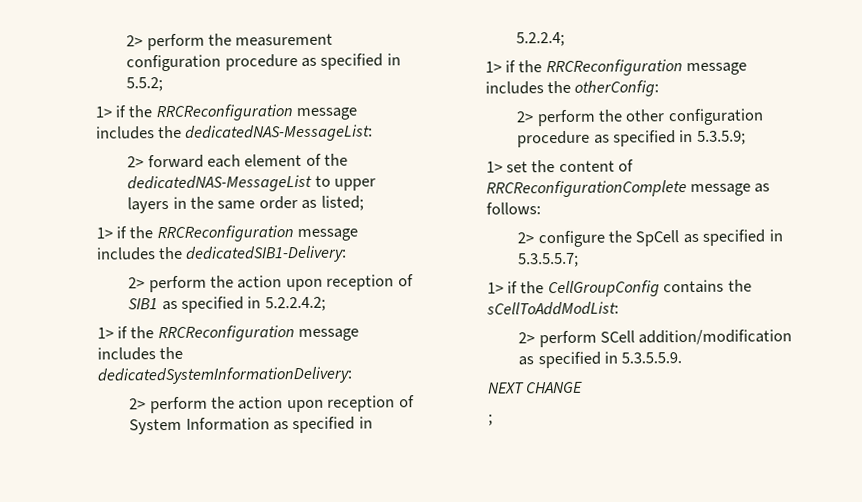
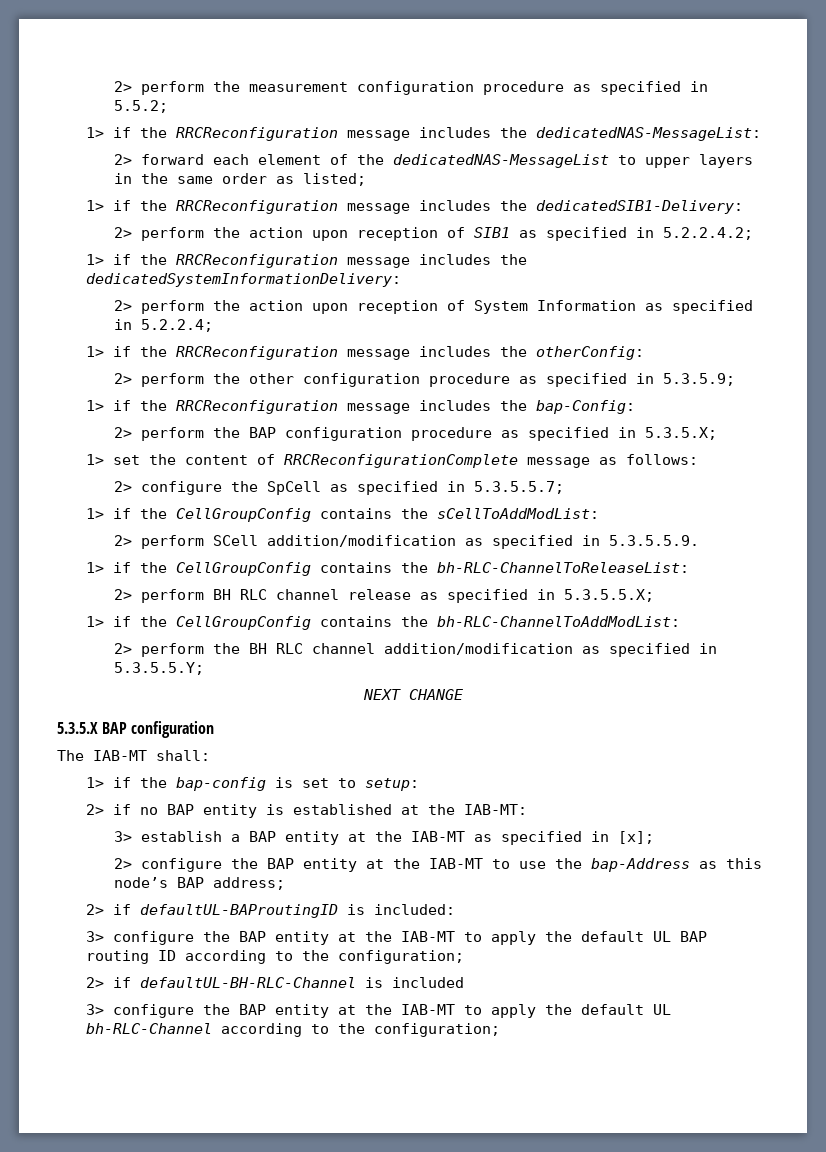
+ 1> if the RRCReconfiguration message includes the bap-Config:
+ 2> perform the BAP configuration procedure as specified in 5.3.5.X;
+ 1> if the CellGroupConfig contains the bh-RLC-ChannelToReleaseList:
+ 2> perform BH RLC channel release as specified in 5.3.5.5.X;
+ 1> if the CellGroupConfig contains the bh-RLC-ChannelToAddModList:
+ 2> perform the BH RLC channel addition/modification as specified in 5.3.5.5.Y;
  NEXT CHANGE
- ;
+ 5.3.5.X BAP configuration
+ The IAB-MT shall:
+ 1> if the bap-config is set to setup:
+ 2> if no BAP entity is established at the IAB-MT:
+ 3> establish a BAP entity at the IAB-MT as specified in [x];
+ 2> configure the BAP entity at the IAB-MT to use the bap-Address as this node’s BAP address;
+ 2> if defaultUL-BAProutingID is included:
+ 3> configure the BAP entity at the IAB-MT to apply the default UL BAP routing ID according to the configuration;
+ 2> if defaultUL-BH-RLC-Channel is included
+ 3> configure the BAP entity at the IAB-MT to apply the default UL bh-RLC-Channel according to the configuration;

